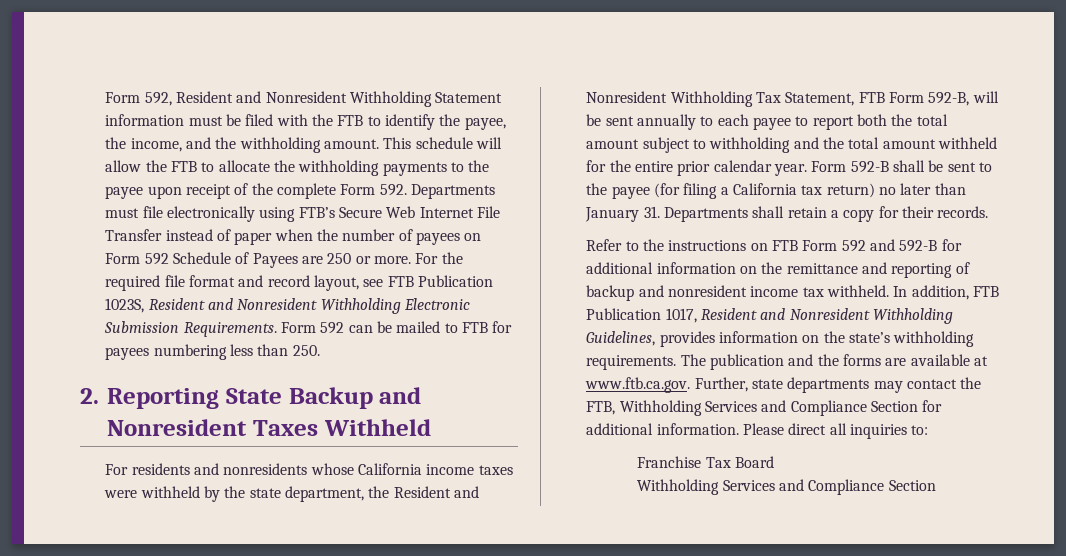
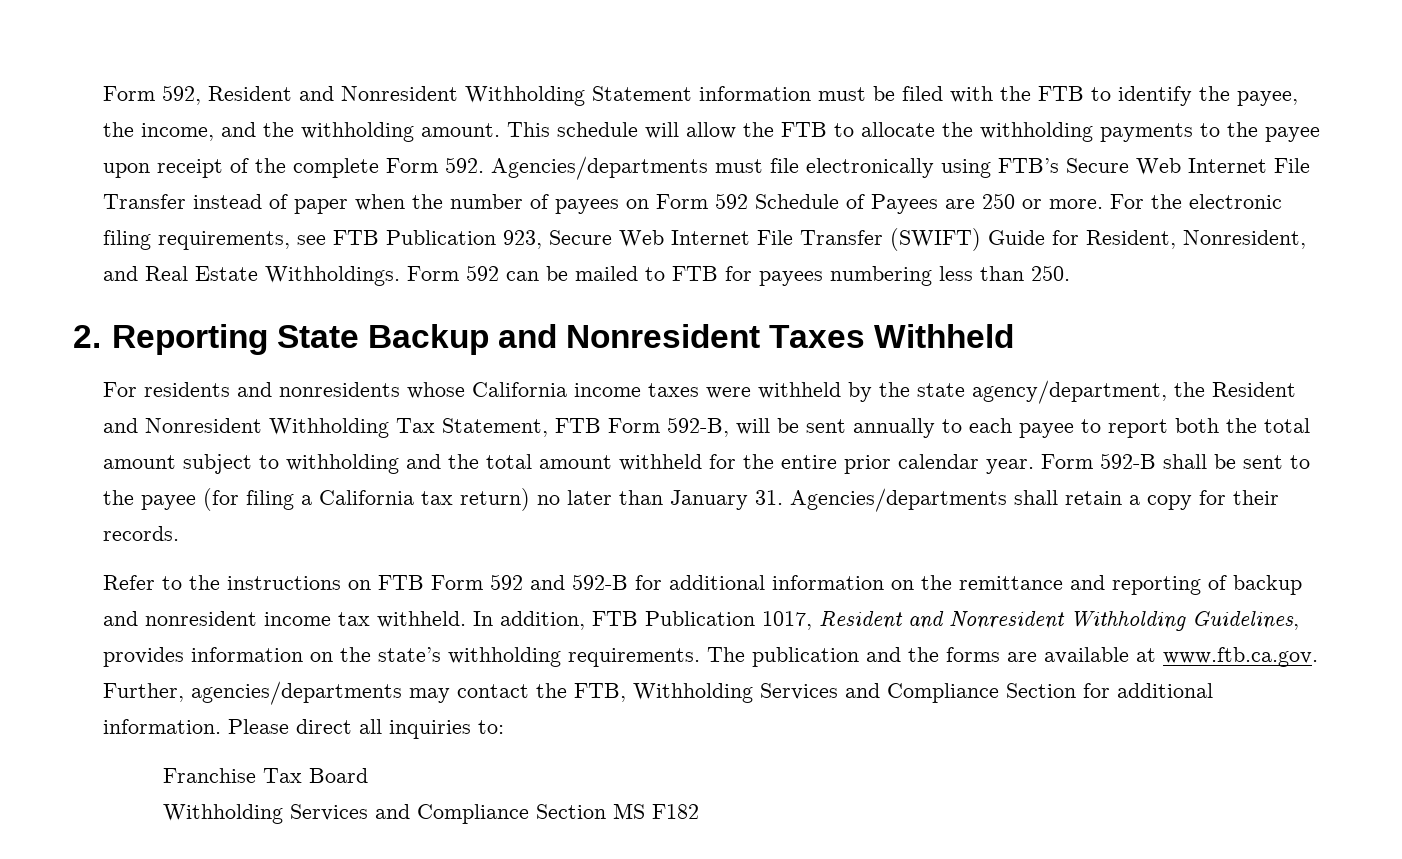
- This schedule will allow the FTB to allocate the withholding payments to the payee upon receipt of the complete Form 592. Departments must file electronically using FTB’s Secure Web Internet File Transfer instead of paper when the number of payees on Form 592 Schedule of Payees are 250 or more.
+ This schedule will allow the FTB to allocate the withholding payments to the payee upon receipt of the complete Form 592. Agencies/departments must file electronically using FTB’s Secure Web Internet File Transfer instead of paper when the number of payees on Form 592 Schedule of Payees are 250 or more.
- For the required file format and record layout, see FTB Publication 1023S, Resident and Nonresident Withholding Electronic Submission Requirements.
+ For the electronic filing requirements, see FTB Publication 923, Secure Web Internet File Transfer (SWIFT) Guide for Resident, Nonresident, and Real Estate Withholdings.
- For residents and nonresidents whose California income taxes were withheld by the state department, the Resident and Nonresident Withholding Tax Statement, FTB Form 592-B, will be sent annually to each payee to report both the total amount subject to withholding and the total amount withheld for the entire prior calendar year.
+ For residents and nonresidents whose California income taxes were withheld by the state agency/department, the Resident and Nonresident Withholding Tax Statement, FTB Form 592-B, will be sent annually to each payee to report both the total amount subject to withholding and the total amount withheld for the entire prior calendar year.
- Form 592-B shall be sent to the payee (for filing a California tax return) no later than January 31. Departments shall retain a copy for their records.
+ Form 592-B shall be sent to the payee (for filing a California tax return) no later than January 31. Agencies/departments shall retain a copy for their records.
- The publication and the forms are available at www.ftb.ca.gov. Further, state departments may contact the FTB, Withholding Services and Compliance Section for additional information.
+ The publication and the forms are available at www.ftb.ca.gov. Further, agencies/departments may contact the FTB, Withholding Services and Compliance Section for additional information.
  Franchise Tax Board
- Withholding Services and Compliance Section
+ Withholding Services and Compliance Section MS F182

